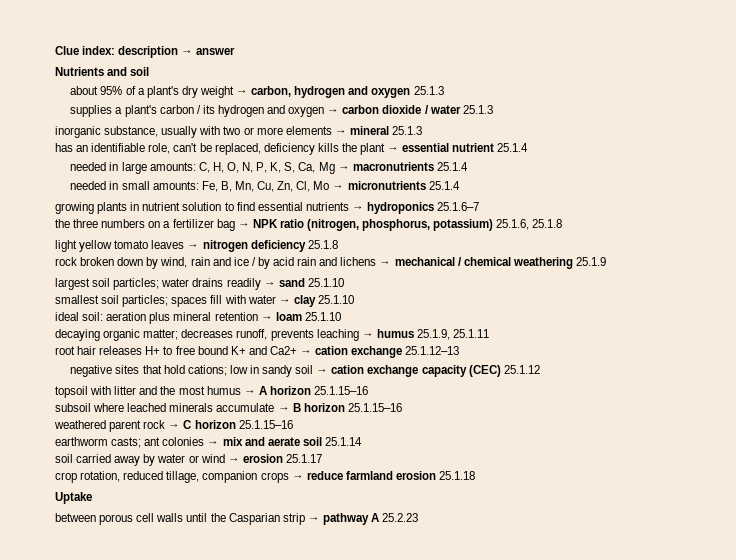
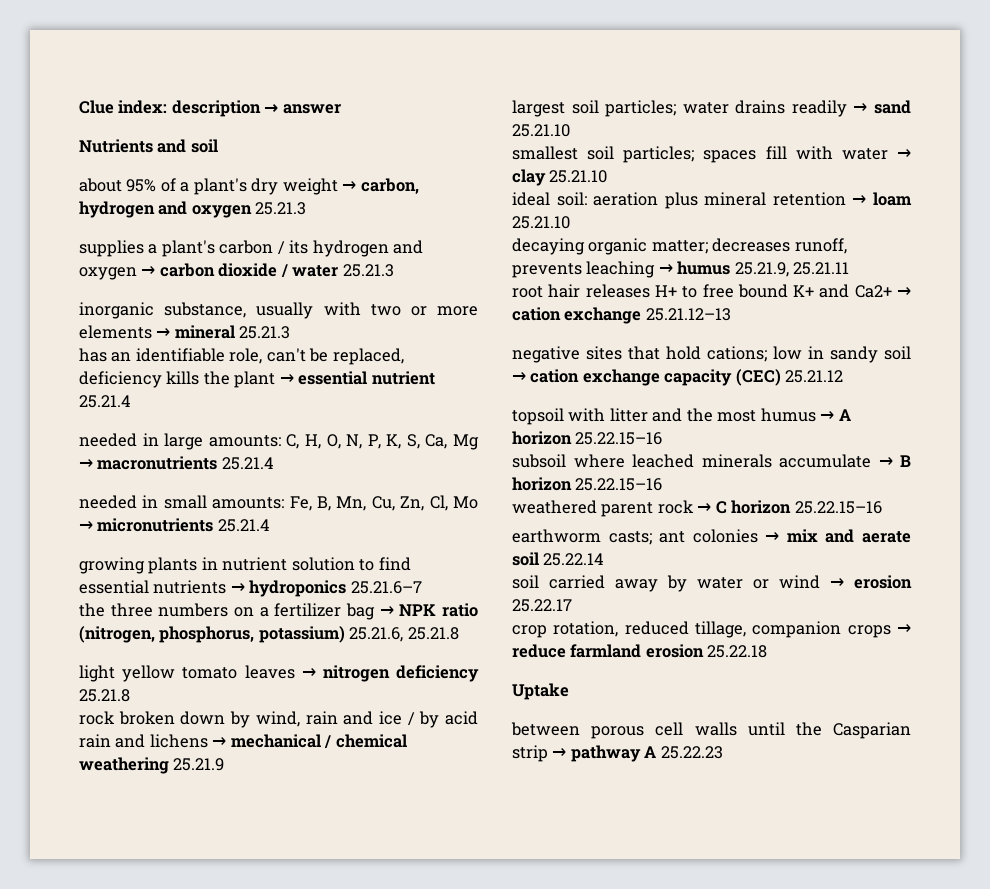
- about 95% of a plant's dry weight → carbon, hydrogen and oxygen 25.1.3
+ about 95% of a plant's dry weight → carbon, hydrogen and oxygen 25.21.3
- supplies a plant's carbon / its hydrogen and oxygen → carbon dioxide / water 25.1.3
+ supplies a plant's carbon / its hydrogen and oxygen → carbon dioxide / water 25.21.3
- inorganic substance, usually with two or more elements → mineral 25.1.3
+ inorganic substance, usually with two or more elements → mineral 25.21.3
- has an identifiable role, can't be replaced, deficiency kills the plant → essential nutrient 25.1.4
+ has an identifiable role, can't be replaced, deficiency kills the plant → essential nutrient 25.21.4
- needed in large amounts: C, H, O, N, P, K, S, Ca, Mg → macronutrients 25.1.4
+ needed in large amounts: C, H, O, N, P, K, S, Ca, Mg → macronutrients 25.21.4
- needed in small amounts: Fe, B, Mn, Cu, Zn, Cl, Mo → micronutrients 25.1.4
+ needed in small amounts: Fe, B, Mn, Cu, Zn, Cl, Mo → micronutrients 25.21.4
- growing plants in nutrient solution to find essential nutrients → hydroponics 25.1.6–7
+ growing plants in nutrient solution to find essential nutrients → hydroponics 25.21.6–7
- the three numbers on a fertilizer bag → NPK ratio (nitrogen, phosphorus, potassium) 25.1.6, 25.1.8
+ the three numbers on a fertilizer bag → NPK ratio (nitrogen, phosphorus, potassium) 25.21.6, 25.21.8
- light yellow tomato leaves → nitrogen deficiency 25.1.8
+ light yellow tomato leaves → nitrogen deficiency 25.21.8
- rock broken down by wind, rain and ice / by acid rain and lichens → mechanical / chemical weathering 25.1.9
+ rock broken down by wind, rain and ice / by acid rain and lichens → mechanical / chemical weathering 25.21.9
- largest soil particles; water drains readily → sand 25.1.10
+ largest soil particles; water drains readily → sand 25.21.10
- smallest soil particles; spaces fill with water → clay 25.1.10
+ smallest soil particles; spaces fill with water → clay 25.21.10
- ideal soil: aeration plus mineral retention → loam 25.1.10
+ ideal soil: aeration plus mineral retention → loam 25.21.10
- decaying organic matter; decreases runoff, prevents leaching → humus 25.1.9, 25.1.11
+ decaying organic matter; decreases runoff, prevents leaching → humus 25.21.9, 25.21.11
- root hair releases H+ to free bound K+ and Ca2+ → cation exchange 25.1.12–13
+ root hair releases H+ to free bound K+ and Ca2+ → cation exchange 25.21.12–13
- negative sites that hold cations; low in sandy soil → cation exchange capacity (CEC) 25.1.12
+ negative sites that hold cations; low in sandy soil → cation exchange capacity (CEC) 25.21.12
- topsoil with litter and the most humus → A horizon 25.1.15–16
+ topsoil with litter and the most humus → A horizon 25.22.15–16
- subsoil where leached minerals accumulate → B horizon 25.1.15–16
+ subsoil where leached minerals accumulate → B horizon 25.22.15–16
- weathered parent rock → C horizon 25.1.15–16
+ weathered parent rock → C horizon 25.22.15–16
- earthworm casts; ant colonies → mix and aerate soil 25.1.14
+ earthworm casts; ant colonies → mix and aerate soil 25.22.14
- soil carried away by water or wind → erosion 25.1.17
+ soil carried away by water or wind → erosion 25.22.17
- crop rotation, reduced tillage, companion crops → reduce farmland erosion 25.1.18
+ crop rotation, reduced tillage, companion crops → reduce farmland erosion 25.22.18
- between porous cell walls until the Casparian strip → pathway A 25.2.23
+ between porous cell walls until the Casparian strip → pathway A 25.22.23

